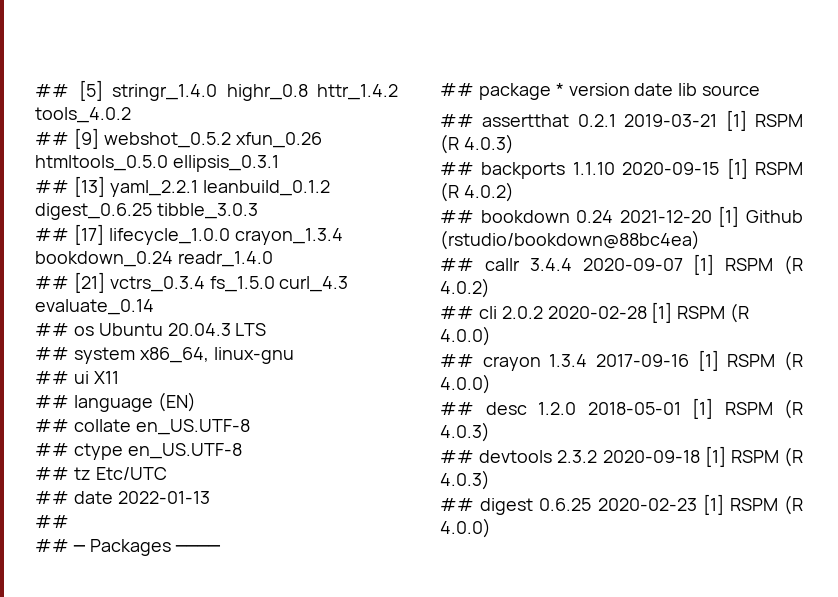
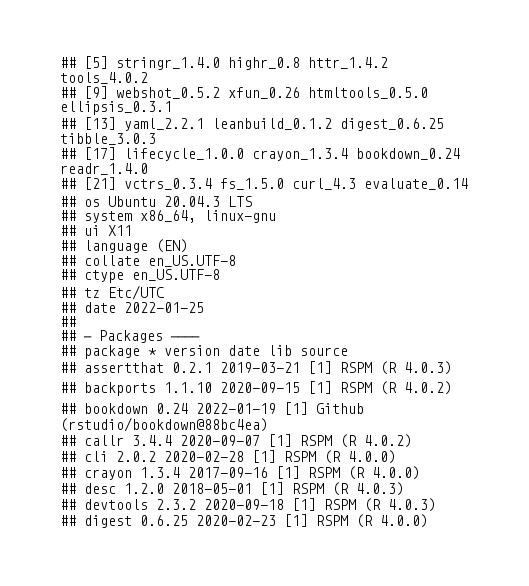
- ## date 2022-01-13
+ ## date 2022-01-25
- ## bookdown 0.24 2021-12-20 [1] Github (rstudio/bookdown@88bc4ea)
+ ## bookdown 0.24 2022-01-19 [1] Github (rstudio/bookdown@88bc4ea)

